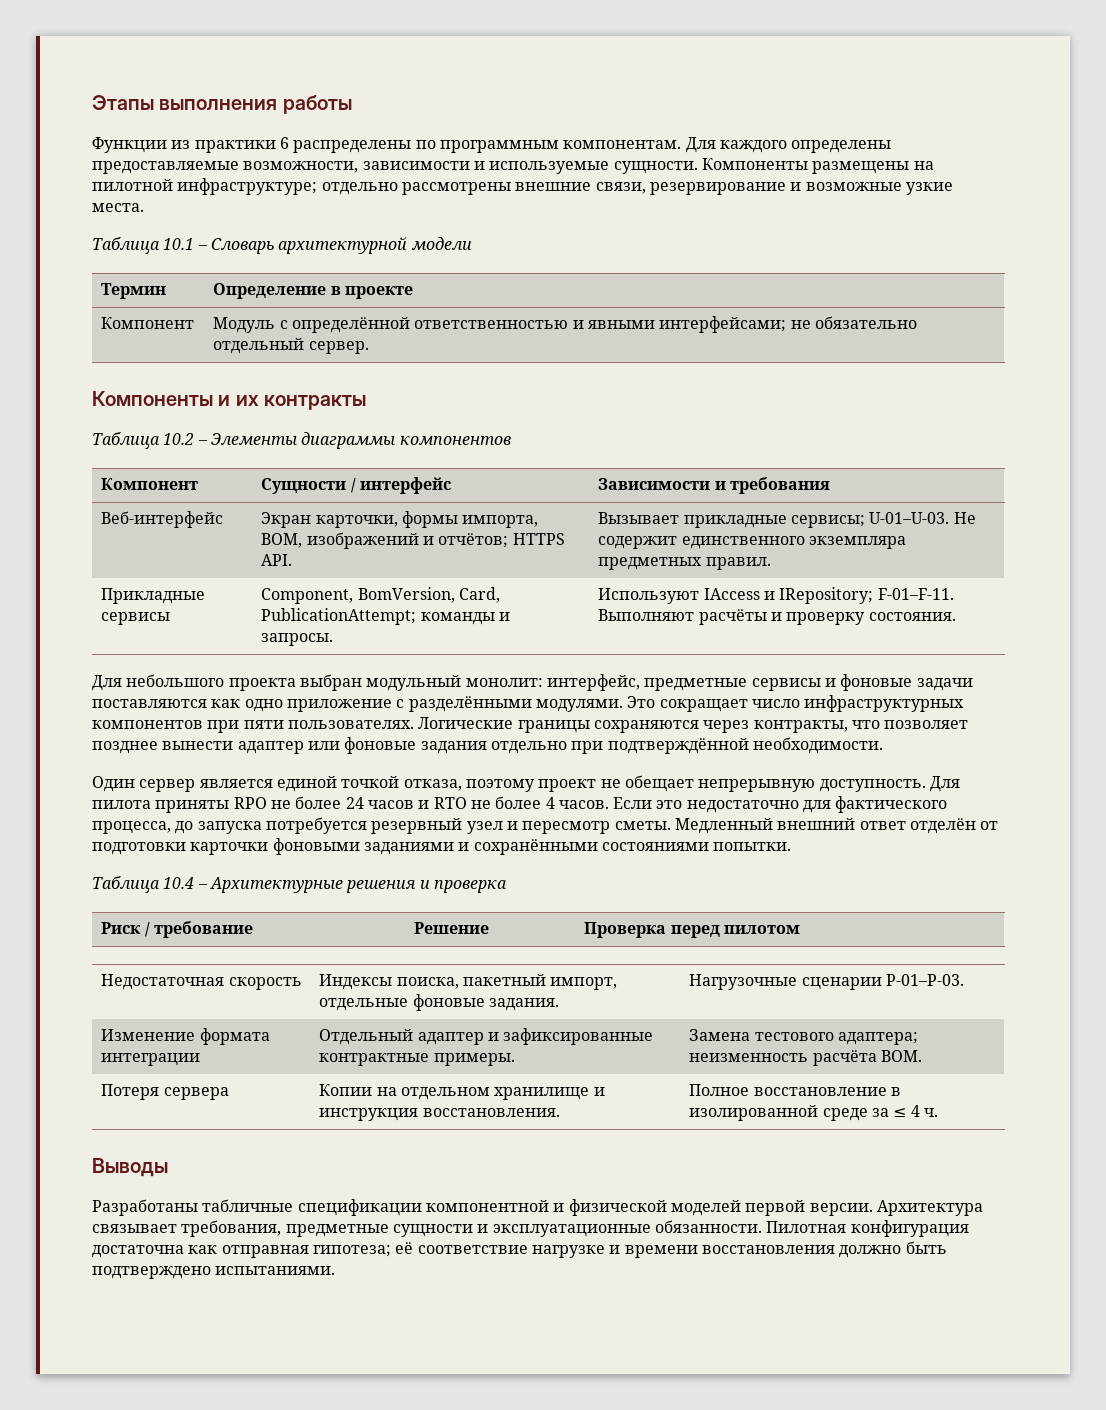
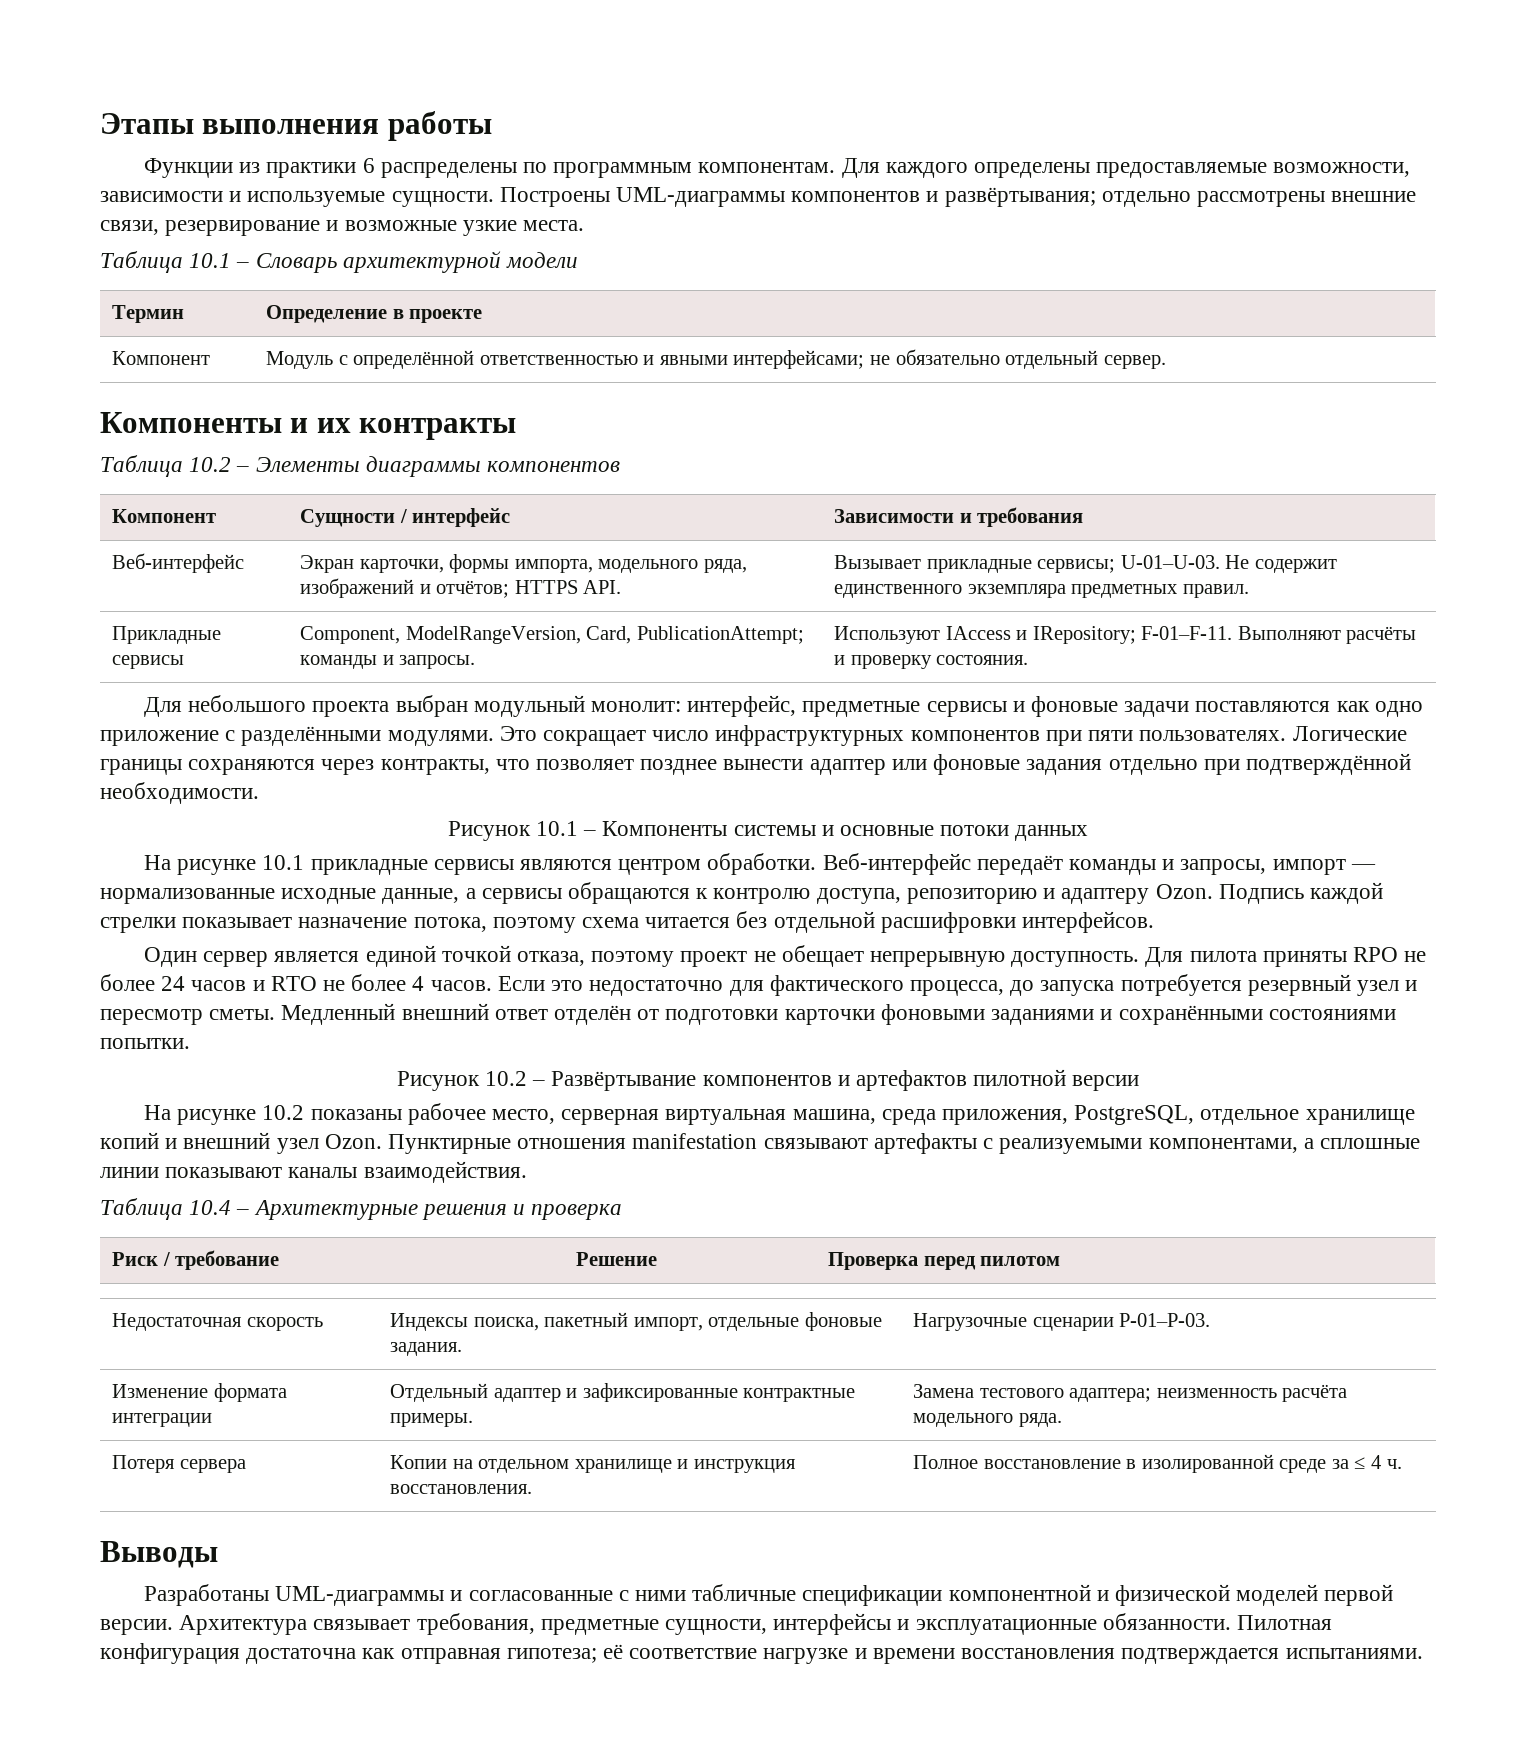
- Компоненты размещены на пилотной инфраструктуре; отдельно рассмотрены внешние связи, резервирование и возможные узкие места.
+ Построены UML-диаграммы компонентов и развёртывания; отдельно рассмотрены внешние связи, резервирование и возможные узкие места.
- Веб-интерфейс | Экран карточки, формы импорта, BOM, изображений и отчётов; HTTPS API. | Вызывает прикладные сервисы; U-01–U-03. Не содержит единственного экземпляра предметных правил.
+ Веб-интерфейс | Экран карточки, формы импорта, модельного ряда, изображений и отчётов; HTTPS API. | Вызывает прикладные сервисы; U-01–U-03. Не содержит единственного экземпляра предметных правил.
- Прикладные сервисы | Component, BomVersion, Card, PublicationAttempt; команды и запросы. | Используют IAccess и IRepository; F-01–F-11. Выполняют расчёты и проверку состояния.
+ Прикладные сервисы | Component, ModelRangeVersion, Card, PublicationAttempt; команды и запросы. | Используют IAccess и IRepository; F-01–F-11. Выполняют расчёты и проверку состояния.
+ Рисунок 10.1 – Компоненты системы и основные потоки данных
+ На рисунке 10.1 прикладные сервисы являются центром обработки. Веб-интерфейс передаёт команды и запросы, импорт — нормализованные исходные данные, а сервисы обращаются к контролю доступа, репозиторию и адаптеру Ozon. Подпись каждой стрелки показывает назначение потока, поэтому схема читается без отдельной расшифровки интерфейсов.
+ Рисунок 10.2 – Развёртывание компонентов и артефактов пилотной версии
+ На рисунке 10.2 показаны рабочее место, серверная виртуальная машина, среда приложения, PostgreSQL, отдельное хранилище копий и внешний узел Ozon. Пунктирные отношения manifestation связывают артефакты с реализуемыми компонентами, а сплошные линии показывают каналы взаимодействия.
- Изменение формата интеграции | Отдельный адаптер и зафиксированные контрактные примеры. | Замена тестового адаптера; неизменность расчёта BOM.
+ Изменение формата интеграции | Отдельный адаптер и зафиксированные контрактные примеры. | Замена тестового адаптера; неизменность расчёта модельного ряда.
- Разработаны табличные спецификации компонентной и физической моделей первой версии.
+ Разработаны UML-диаграммы и согласованные с ними табличные спецификации компонентной и физической моделей первой версии.
- Архитектура связывает требования, предметные сущности и эксплуатационные обязанности.
+ Архитектура связывает требования, предметные сущности, интерфейсы и эксплуатационные обязанности.
- Пилотная конфигурация достаточна как отправная гипотеза; её соответствие нагрузке и времени восстановления должно быть подтверждено испытаниями.
+ Пилотная конфигурация достаточна как отправная гипотеза; её соответствие нагрузке и времени восстановления подтверждается испытаниями.

